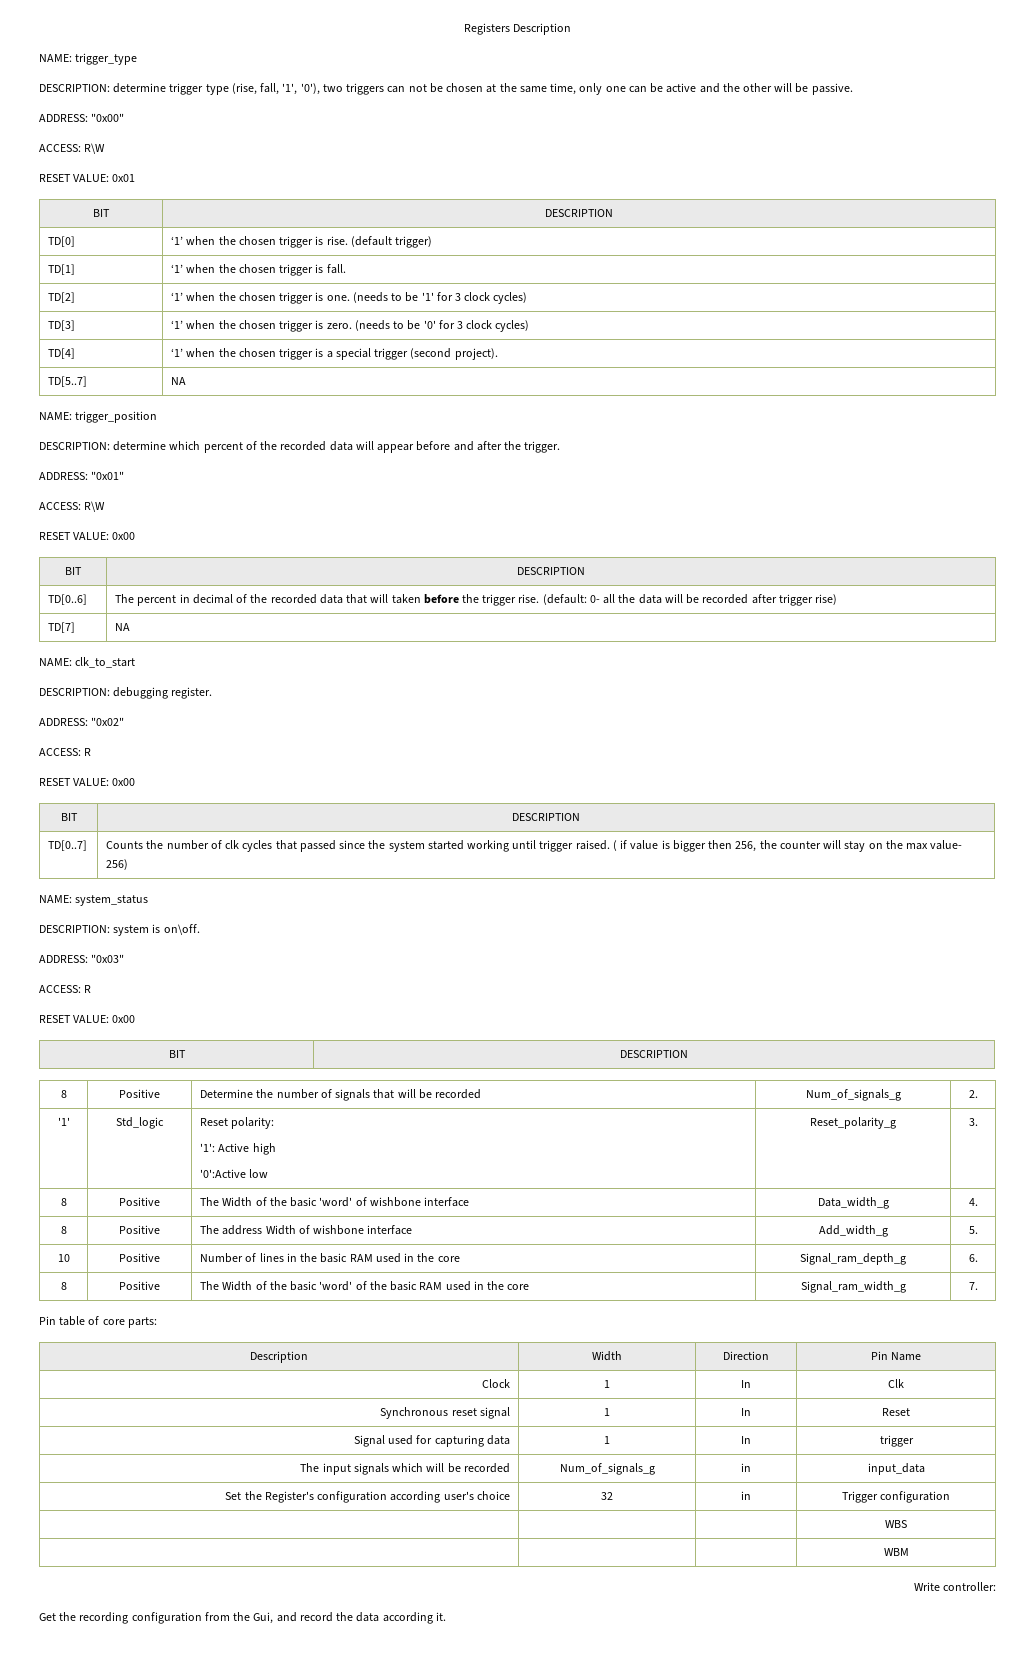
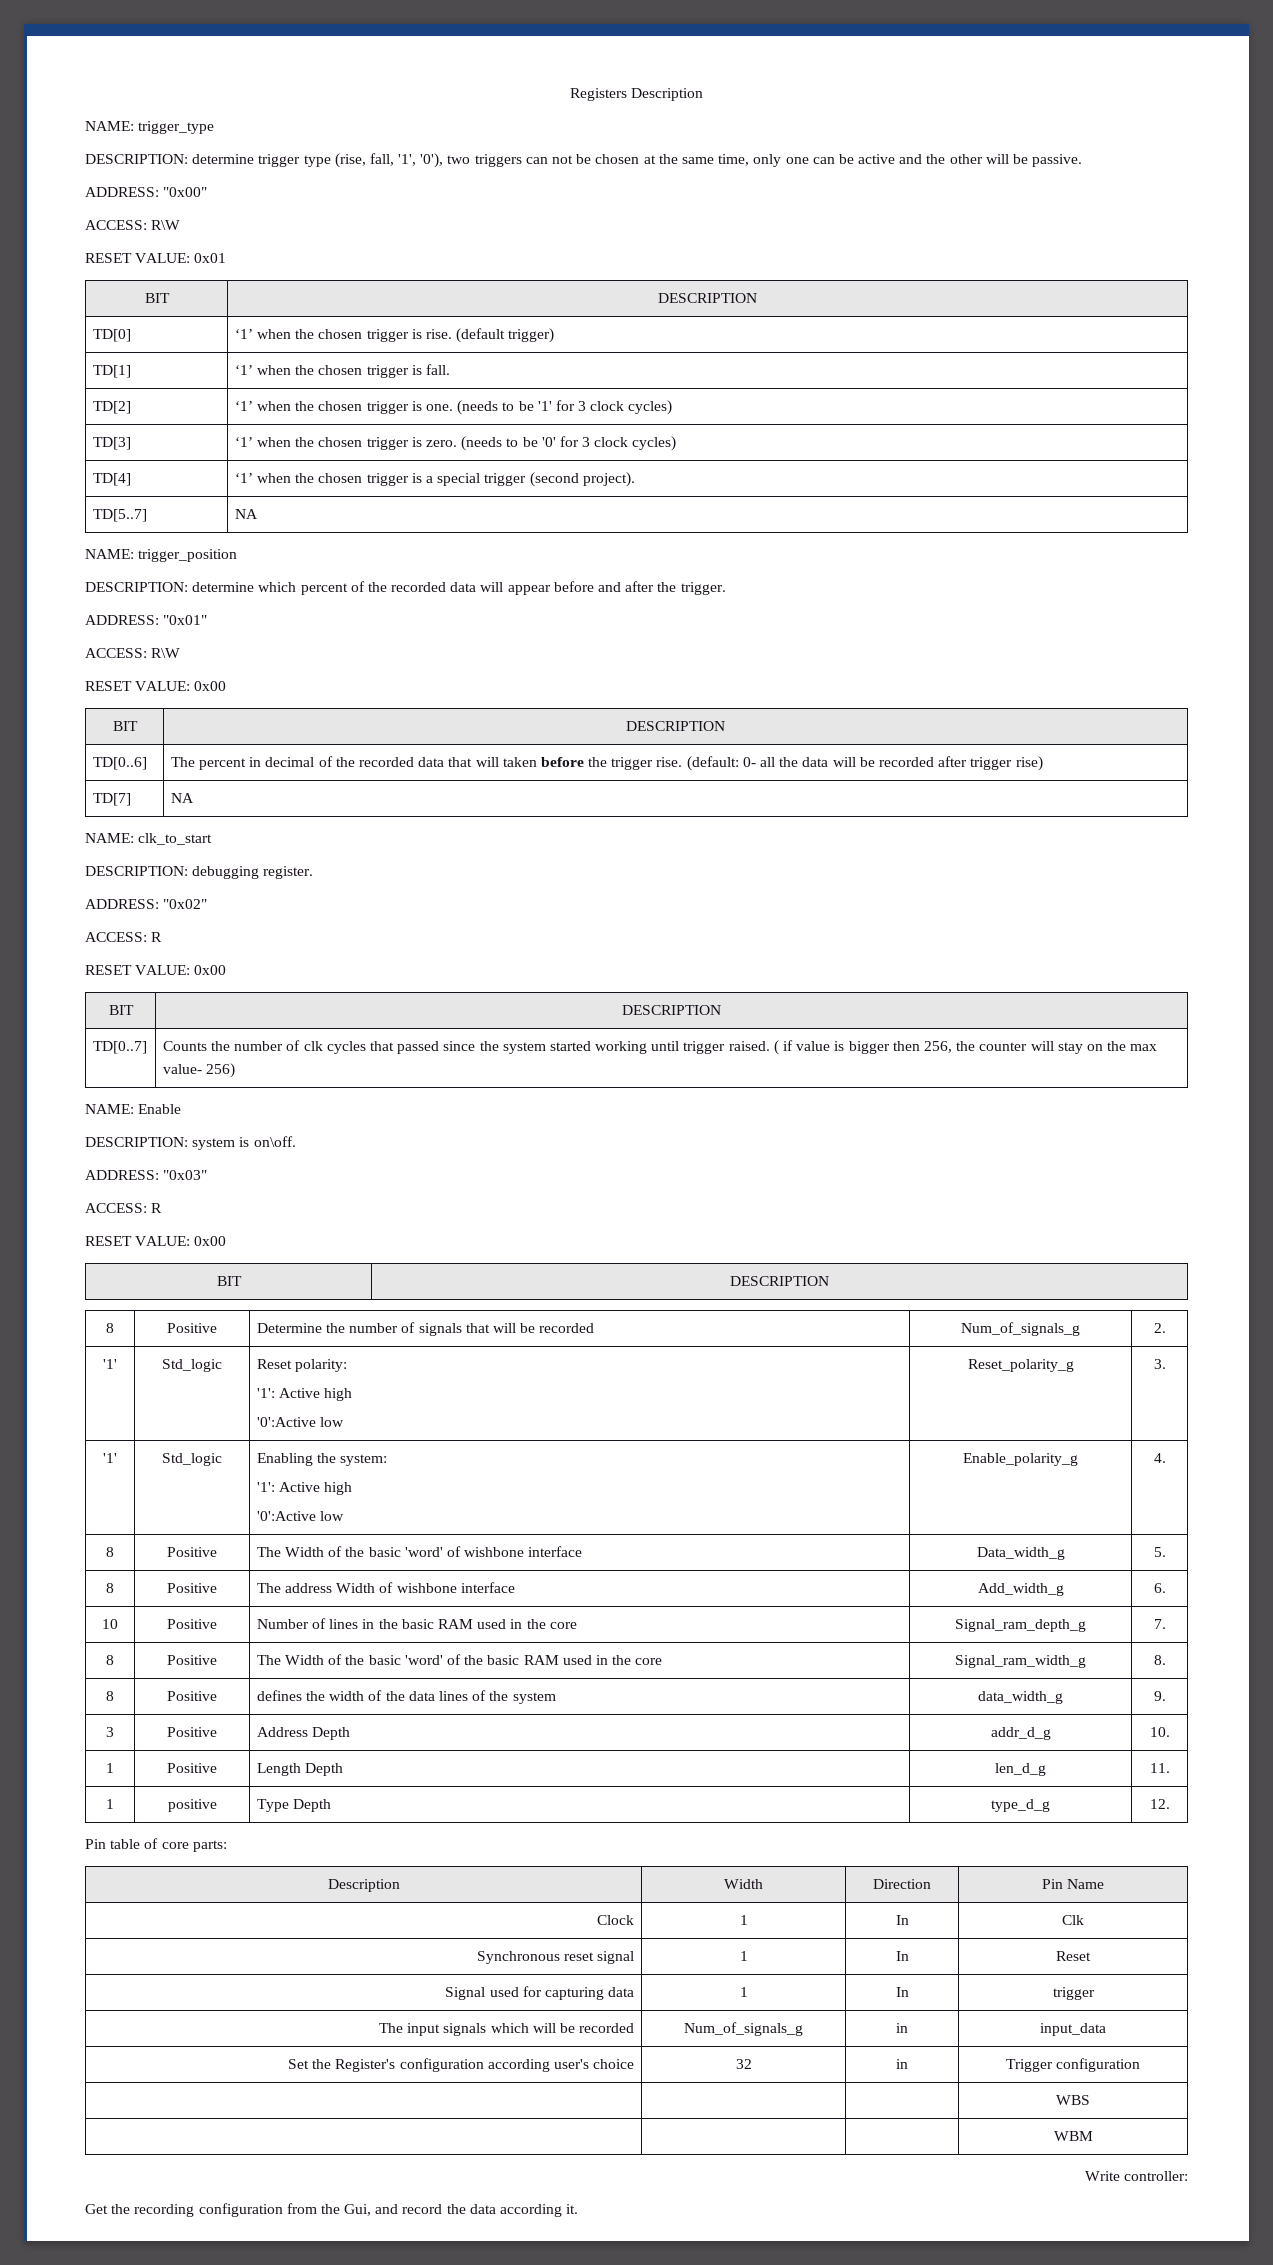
- NAME: system_status
+ NAME: Enable
+ '1' | Std_logic | Enabling the system:
+ '1': Active high
+ '0':Active low | Enable_polarity_g | 4.
- 8 | Positive | The Width of the basic 'word' of wishbone interface | Data_width_g | 4.
+ 8 | Positive | The Width of the basic 'word' of wishbone interface | Data_width_g | 5.
- 8 | Positive | The address Width of wishbone interface | Add_width_g | 5.
+ 8 | Positive | The address Width of wishbone interface | Add_width_g | 6.
- 10 | Positive | Number of lines in the basic RAM used in the core | Signal_ram_depth_g | 6.
+ 10 | Positive | Number of lines in the basic RAM used in the core | Signal_ram_depth_g | 7.
- 8 | Positive | The Width of the basic 'word' of the basic RAM used in the core | Signal_ram_width_g | 7.
+ 8 | Positive | The Width of the basic 'word' of the basic RAM used in the core | Signal_ram_width_g | 8.
+ 8 | Positive | defines the width of the data lines of the system | data_width_g | 9.
+ 3 | Positive | Address Depth | addr_d_g | 10.
+ 1 | Positive | Length Depth | len_d_g | 11.
+ 1 | positive | Type Depth | type_d_g | 12.

